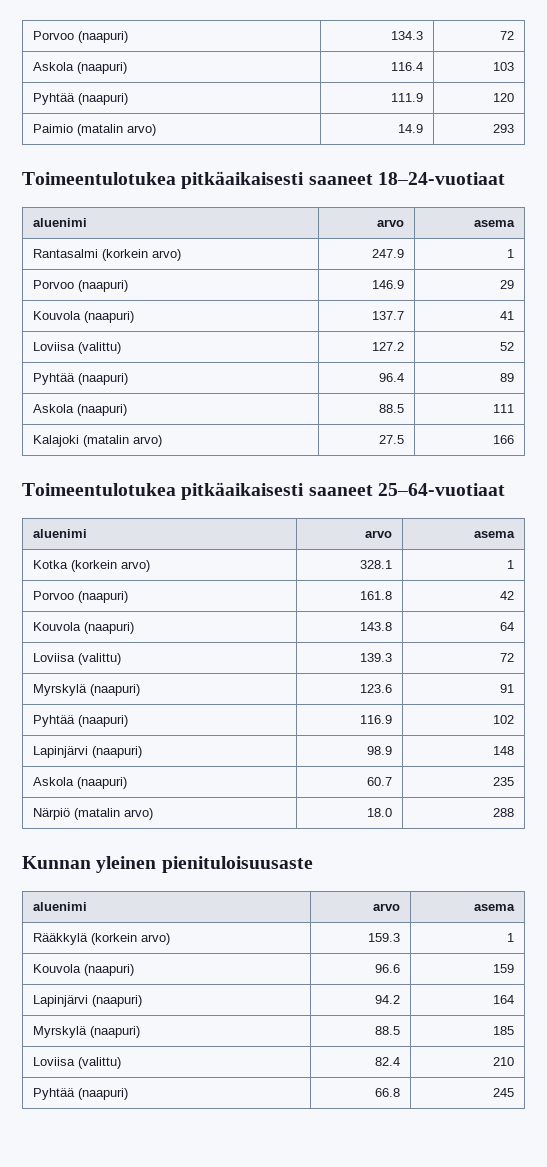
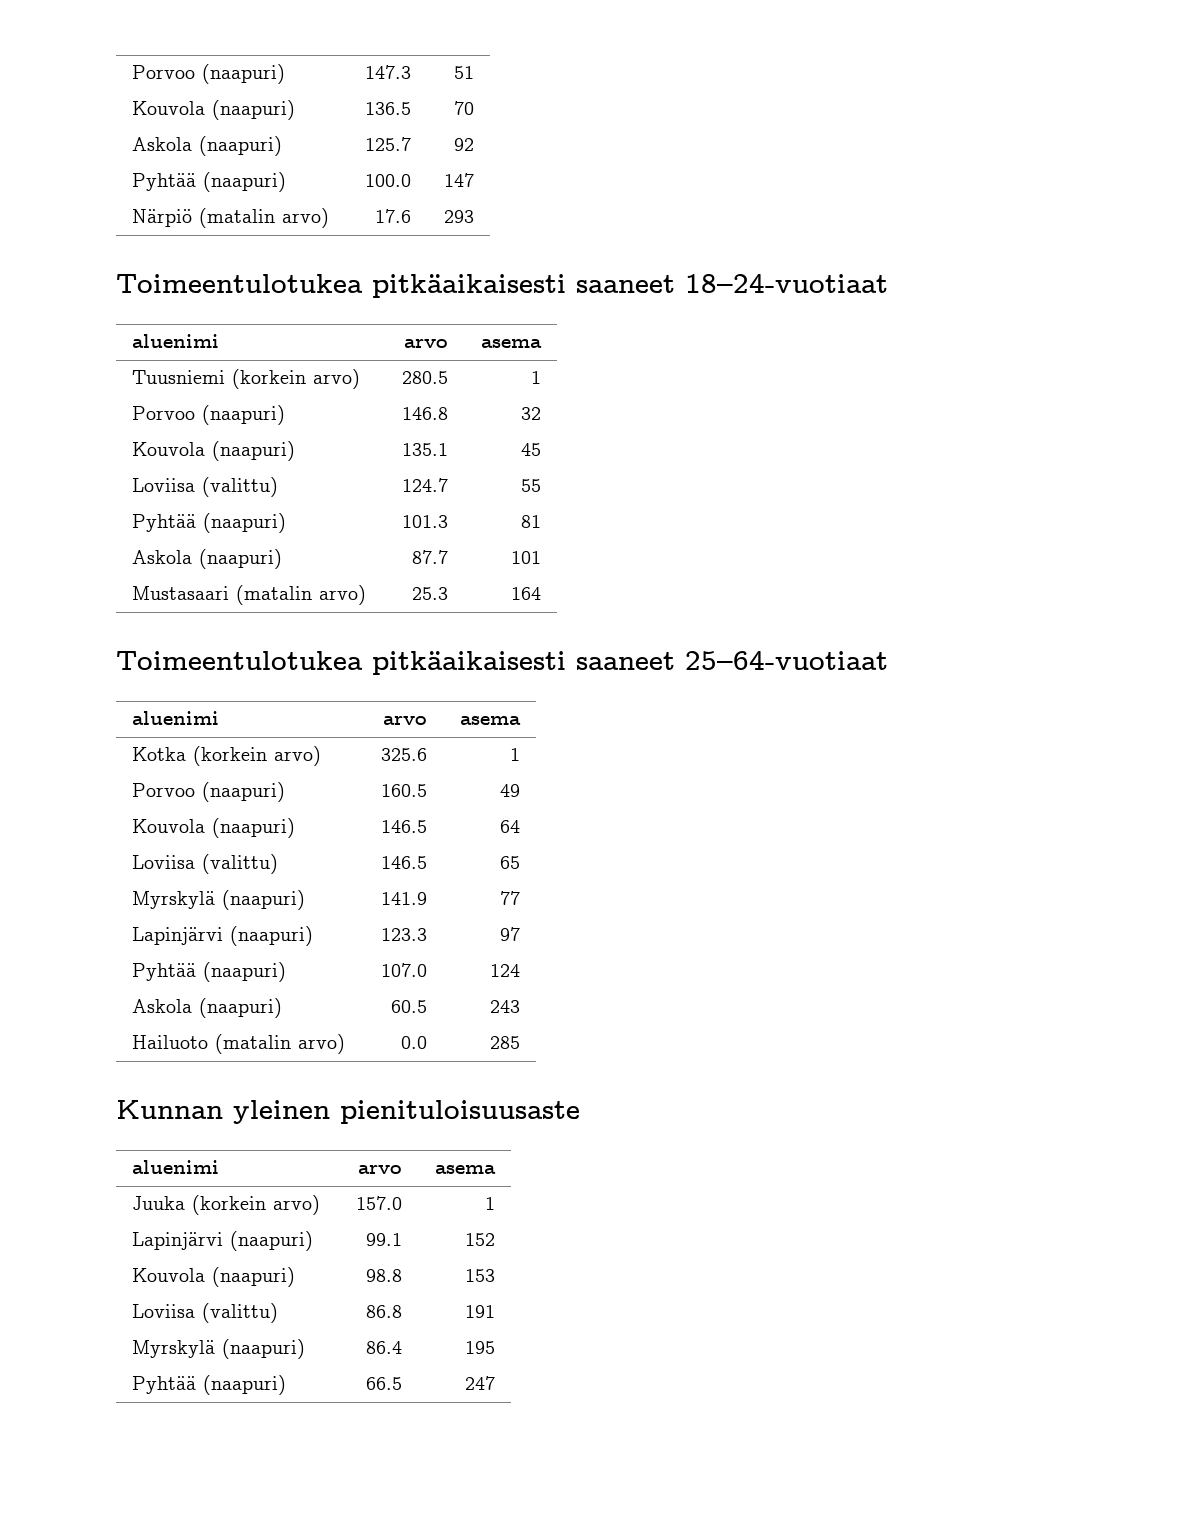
- Porvoo (naapuri) | 134.3 | 72
- Askola (naapuri) | 116.4 | 103
- Pyhtää (naapuri) | 111.9 | 120
- Paimio (matalin arvo) | 14.9 | 293
+ Porvoo (naapuri) | 147.3 | 51
+ Kouvola (naapuri) | 136.5 | 70
+ Askola (naapuri) | 125.7 | 92
+ Pyhtää (naapuri) | 100.0 | 147
+ Närpiö (matalin arvo) | 17.6 | 293
- Rantasalmi (korkein arvo) | 247.9 | 1
- Porvoo (naapuri) | 146.9 | 29
- Kouvola (naapuri) | 137.7 | 41
- Loviisa (valittu) | 127.2 | 52
- Pyhtää (naapuri) | 96.4 | 89
- Askola (naapuri) | 88.5 | 111
- Kalajoki (matalin arvo) | 27.5 | 166
+ Tuusniemi (korkein arvo) | 280.5 | 1
+ Porvoo (naapuri) | 146.8 | 32
+ Kouvola (naapuri) | 135.1 | 45
+ Loviisa (valittu) | 124.7 | 55
+ Pyhtää (naapuri) | 101.3 | 81
+ Askola (naapuri) | 87.7 | 101
+ Mustasaari (matalin arvo) | 25.3 | 164
- Kotka (korkein arvo) | 328.1 | 1
- Porvoo (naapuri) | 161.8 | 42
- Kouvola (naapuri) | 143.8 | 64
+ Kotka (korkein arvo) | 325.6 | 1
+ Porvoo (naapuri) | 160.5 | 49
+ Kouvola (naapuri) | 146.5 | 64
- Loviisa (valittu) | 139.3 | 72
- Myrskylä (naapuri) | 123.6 | 91
- Pyhtää (naapuri) | 116.9 | 102
- Lapinjärvi (naapuri) | 98.9 | 148
- Askola (naapuri) | 60.7 | 235
- Närpiö (matalin arvo) | 18.0 | 288
+ Loviisa (valittu) | 146.5 | 65
+ Myrskylä (naapuri) | 141.9 | 77
+ Lapinjärvi (naapuri) | 123.3 | 97
+ Pyhtää (naapuri) | 107.0 | 124
+ Askola (naapuri) | 60.5 | 243
+ Hailuoto (matalin arvo) | 0.0 | 285
- Rääkkylä (korkein arvo) | 159.3 | 1
- Kouvola (naapuri) | 96.6 | 159
- Lapinjärvi (naapuri) | 94.2 | 164
- Myrskylä (naapuri) | 88.5 | 185
- Loviisa (valittu) | 82.4 | 210
- Pyhtää (naapuri) | 66.8 | 245
+ Juuka (korkein arvo) | 157.0 | 1
+ Lapinjärvi (naapuri) | 99.1 | 152
+ Kouvola (naapuri) | 98.8 | 153
+ Loviisa (valittu) | 86.8 | 191
+ Myrskylä (naapuri) | 86.4 | 195
+ Pyhtää (naapuri) | 66.5 | 247

